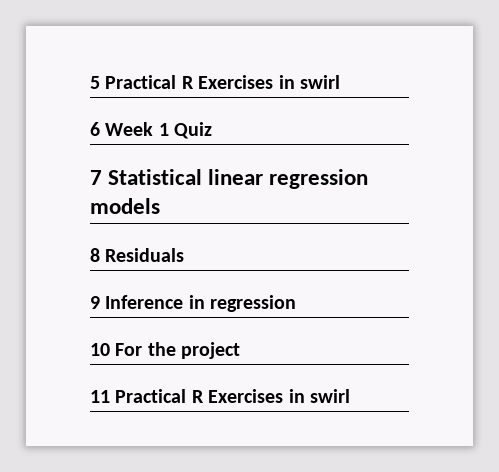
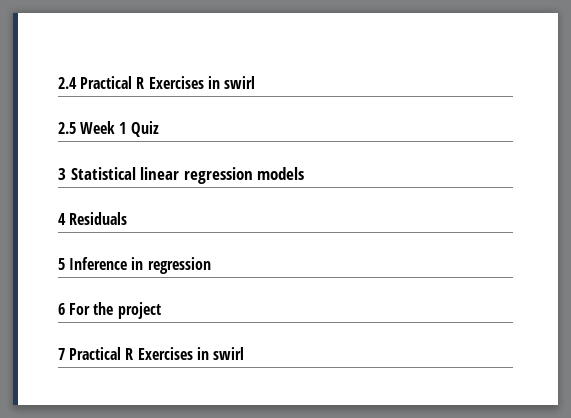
- 5 Practical R Exercises in swirl
+ 2.4 Practical R Exercises in swirl
- 6 Week 1 Quiz
+ 2.5 Week 1 Quiz
- 7 Statistical linear regression models
+ 3 Statistical linear regression models
- 8 Residuals
+ 4 Residuals
- 9 Inference in regression
+ 5 Inference in regression
- 10 For the project
+ 6 For the project
- 11 Practical R Exercises in swirl
+ 7 Practical R Exercises in swirl

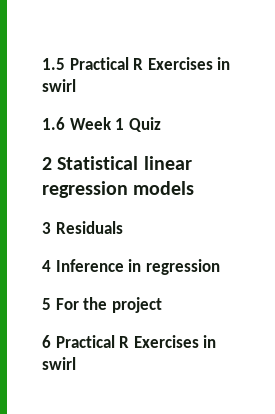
- 2.4 Practical R Exercises in swirl
+ 1.5 Practical R Exercises in swirl
- 2.5 Week 1 Quiz
+ 1.6 Week 1 Quiz
- 3 Statistical linear regression models
+ 2 Statistical linear regression models
- 4 Residuals
+ 3 Residuals
- 5 Inference in regression
+ 4 Inference in regression
- 6 For the project
+ 5 For the project
- 7 Practical R Exercises in swirl
+ 6 Practical R Exercises in swirl

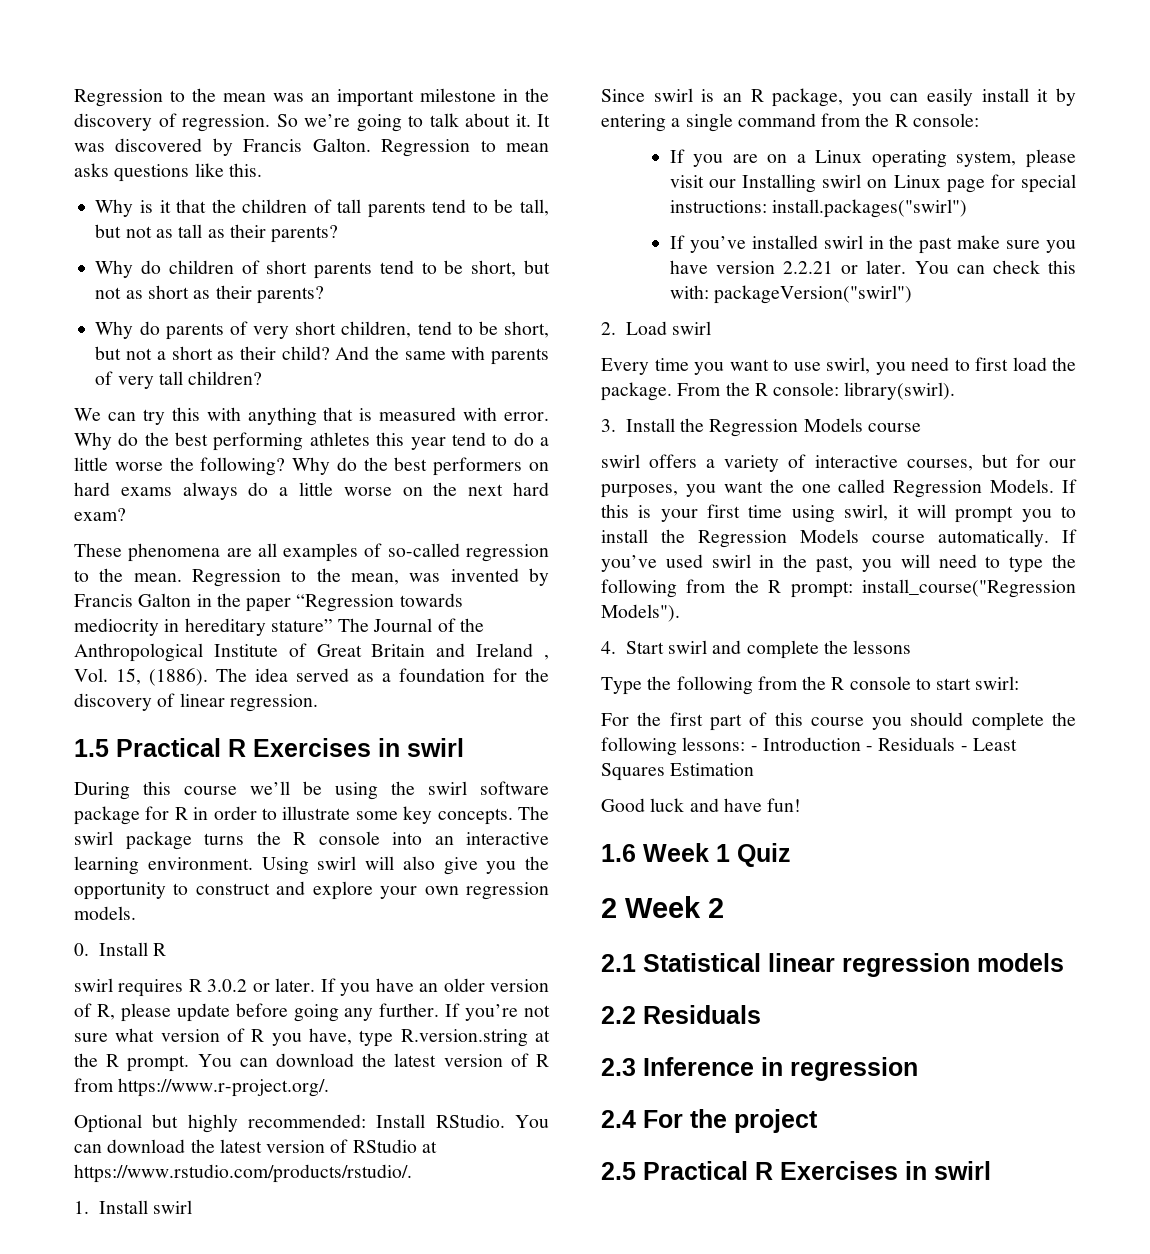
+ Regression to the mean was an important milestone in the discovery of regression. So we’re going to talk about it. It was discovered by Francis Galton. Regression to mean asks questions like this.
+ Why is it that the children of tall parents tend to be tall, but not as tall as their parents?
+ Why do children of short parents tend to be short, but not as short as their parents?
+ Why do parents of very short children, tend to be short, but not a short as their child? And the same with parents of very tall children?
+ We can try this with anything that is measured with error. Why do the best performing athletes this year tend to do a little worse the following? Why do the best performers on hard exams always do a little worse on the next hard exam?
+ These phenomena are all examples of so-called regression to the mean. Regression to the mean, was invented by Francis Galton in the paper “Regression towards mediocrity in hereditary stature” The Journal of the Anthropological Institute of Great Britain and Ireland , Vol. 15, (1886). The idea served as a foundation for the discovery of linear regression.
+ During this course we’ll be using the swirl software package for R in order to illustrate some key concepts. The swirl package turns the R console into an interactive learning environment. Using swirl will also give you the opportunity to construct and explore your own regression models.
+ 0. Install R
+ swirl requires R 3.0.2 or later. If you have an older version of R, please update before going any further. If you’re not sure what version of R you have, type R.version.string at the R prompt. You can download the latest version of R from https://www.r-project.org/.
+ Optional but highly recommended: Install RStudio. You can download the latest version of RStudio at https://www.rstudio.com/products/rstudio/.
+ 1. Install swirl
+ Since swirl is an R package, you can easily install it by entering a single command from the R console:
+ If you are on a Linux operating system, please visit our Installing swirl on Linux page for special instructions: install.packages("swirl")
+ If you’ve installed swirl in the past make sure you have version 2.2.21 or later. You can check this with: packageVersion("swirl")
+ 2. Load swirl
+ Every time you want to use swirl, you need to first load the package. From the R console: library(swirl).
+ 3. Install the Regression Models course
+ swirl offers a variety of interactive courses, but for our purposes, you want the one called Regression Models. If this is your first time using swirl, it will prompt you to install the Regression Models course automatically. If you’ve used swirl in the past, you will need to type the following from the R prompt: install_course("Regression Models").
+ 4. Start swirl and complete the lessons
+ Type the following from the R console to start swirl:
+ For the first part of this course you should complete the following lessons: - Introduction - Residuals - Least Squares Estimation
+ Good luck and have fun!
- 2 Statistical linear regression models
+ 2 Week 2
+ 2.1 Statistical linear regression models
- 3 Residuals
+ 2.2 Residuals
- 4 Inference in regression
+ 2.3 Inference in regression
- 5 For the project
+ 2.4 For the project
- 6 Practical R Exercises in swirl
+ 2.5 Practical R Exercises in swirl

